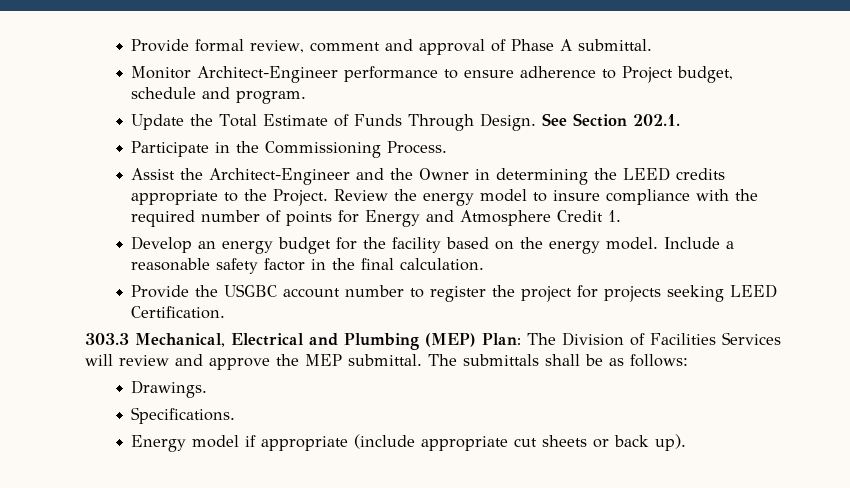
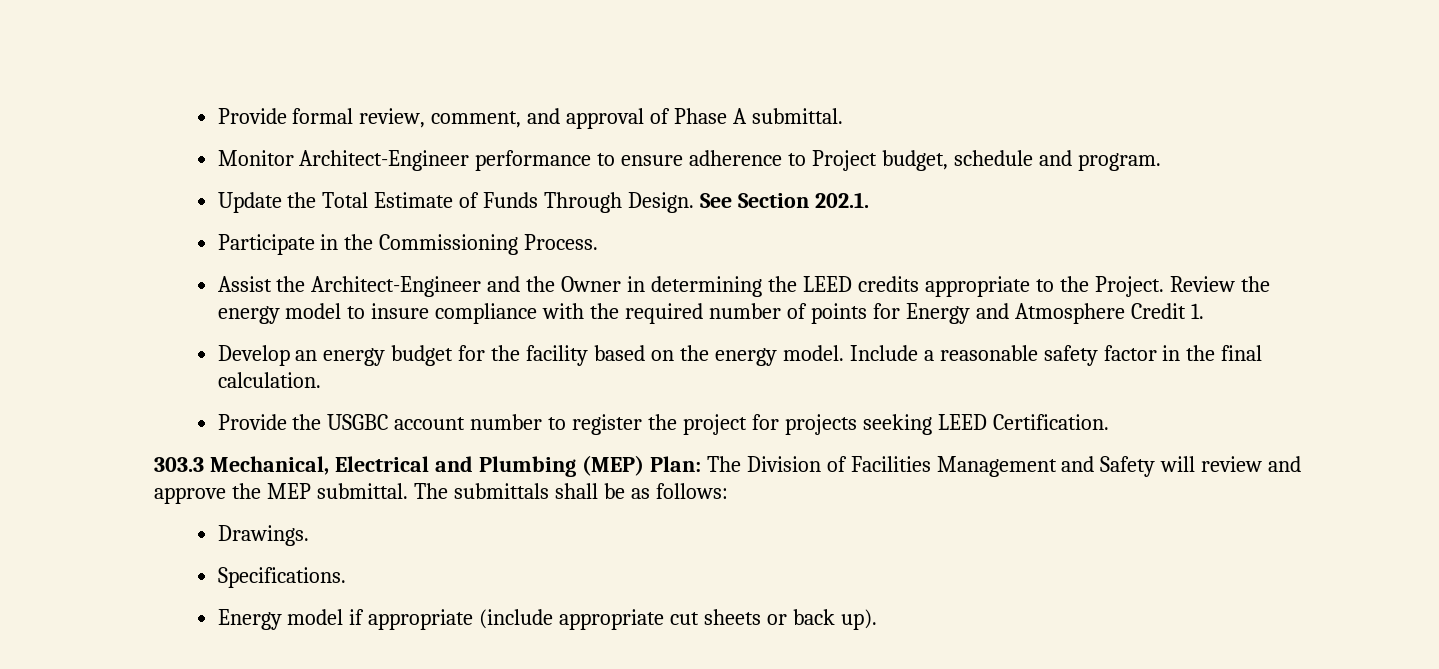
- Provide formal review, comment and approval of Phase A submittal.
+ Provide formal review, comment, and approval of Phase A submittal.
- 303.3 Mechanical, Electrical and Plumbing (MEP) Plan: The Division of Facilities Services will review and approve the MEP submittal.
+ 303.3 Mechanical, Electrical and Plumbing (MEP) Plan: The Division of Facilities Management and Safety will review and approve the MEP submittal.

